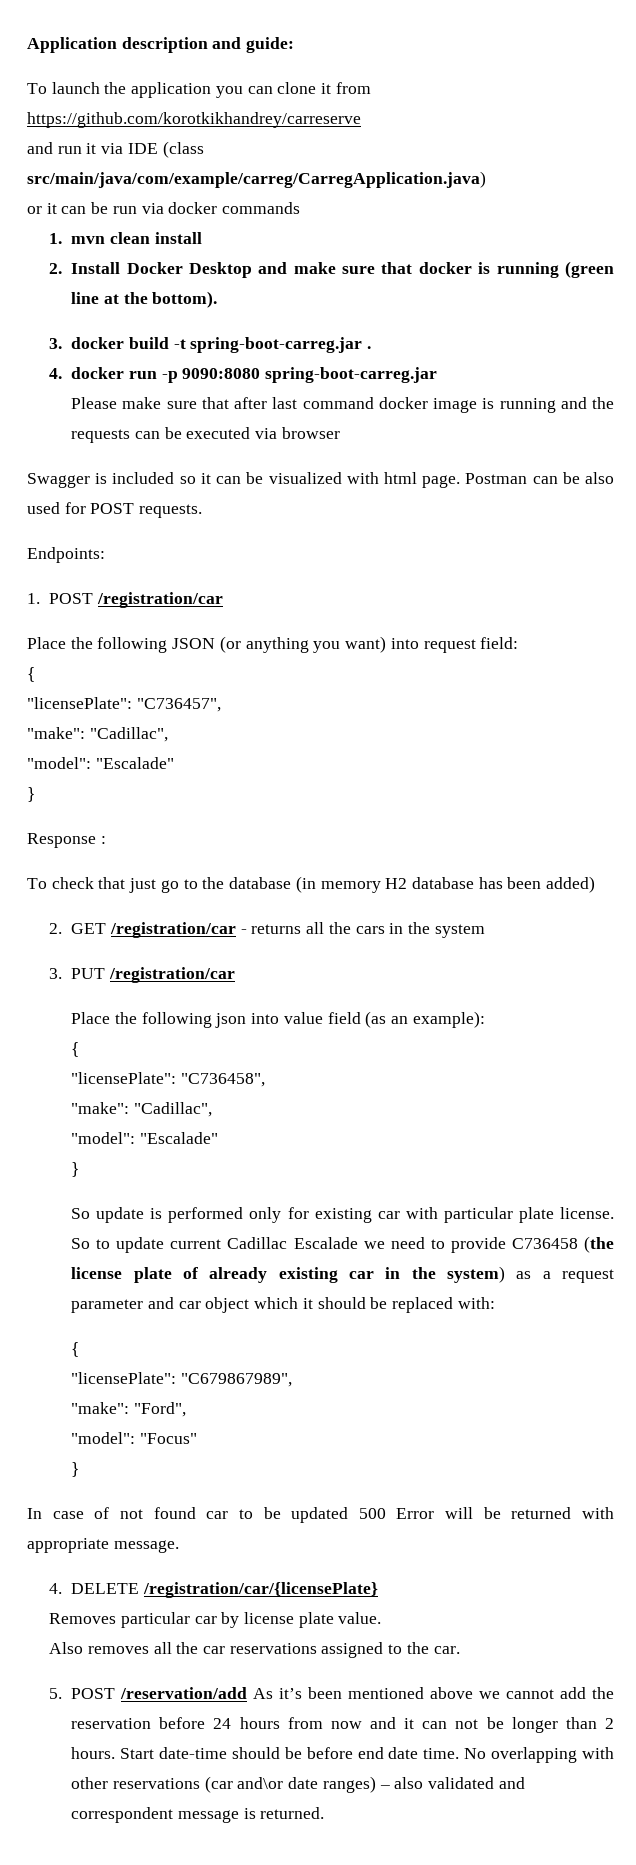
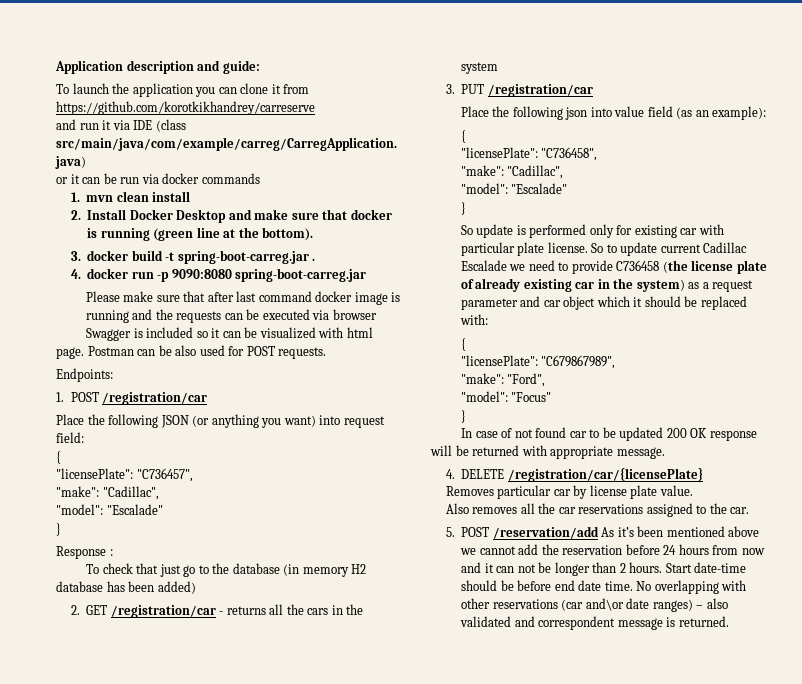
- In case of not found car to be updated 500 Error will be returned with appropriate message.
+ In case of not found car to be updated 200 OK response will be returned with appropriate message.

